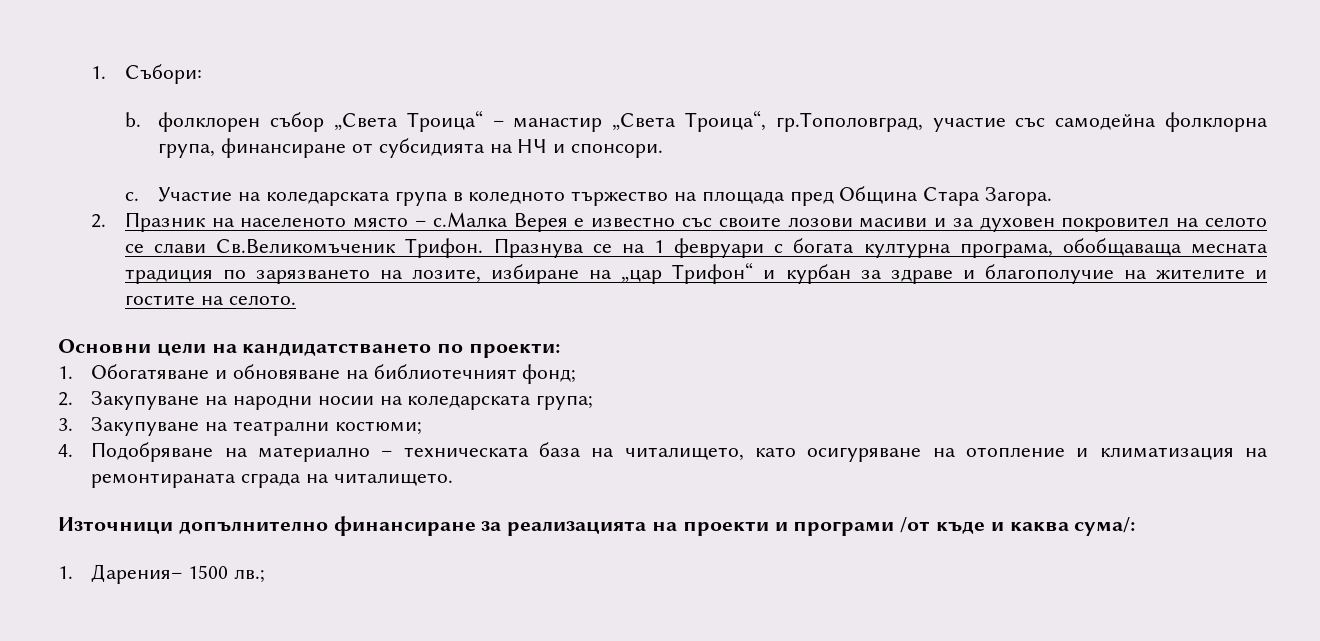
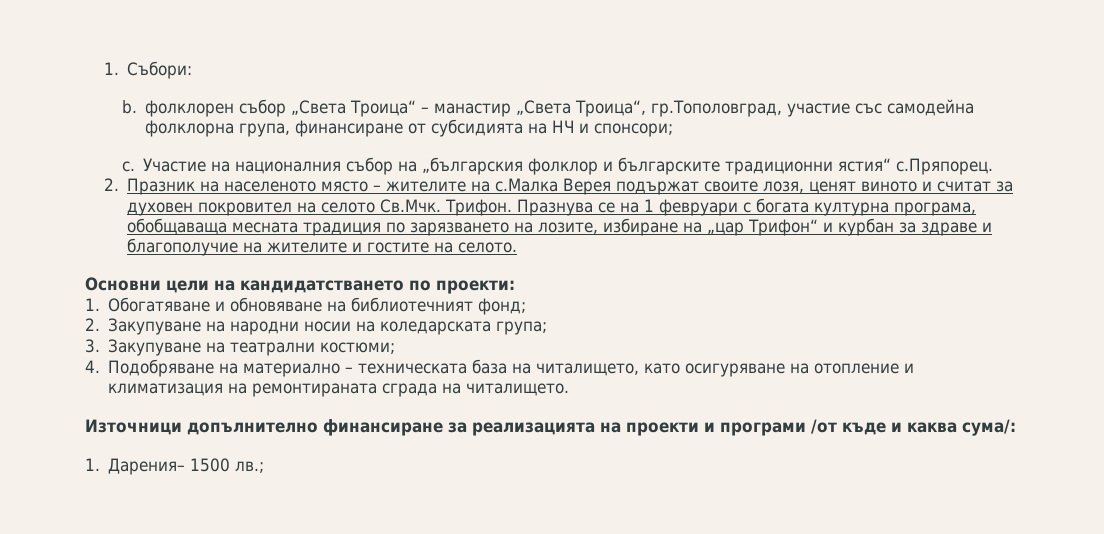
- b. фолклорен събор „Света Троица“ – манастир „Света Троица“, гр.Тополовград, участие със самодейна фолклорна група, финансиране от субсидията на НЧ и спонсори.
+ b. фолклорен събор „Света Троица“ – манастир „Света Троица“, гр.Тополовград, участие със самодейна фолклорна група, финансиране от субсидията на НЧ и спонсори;
- Участие на коледарската група в коледното тържество на площада пред Община Стара Загора.
+ Участие на националния събор на „българския фолклор и българските традиционни ястия“ с.Пряпорец.
- 2. Празник на населеното място – с.Малка Верея е известно със своите лозови масиви и за духовен покровител на селото се слави Св.Великомъченик Трифон.
+ 2. Празник на населеното място – жителите на с.Малка Верея подържат своите лозя, ценят виното и считат за духовен покровител на селото Св.Мчк. Трифон.

